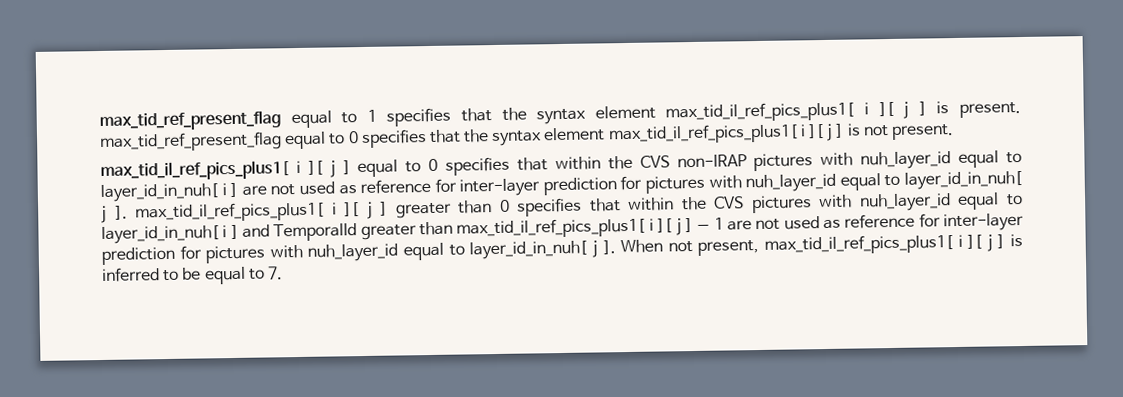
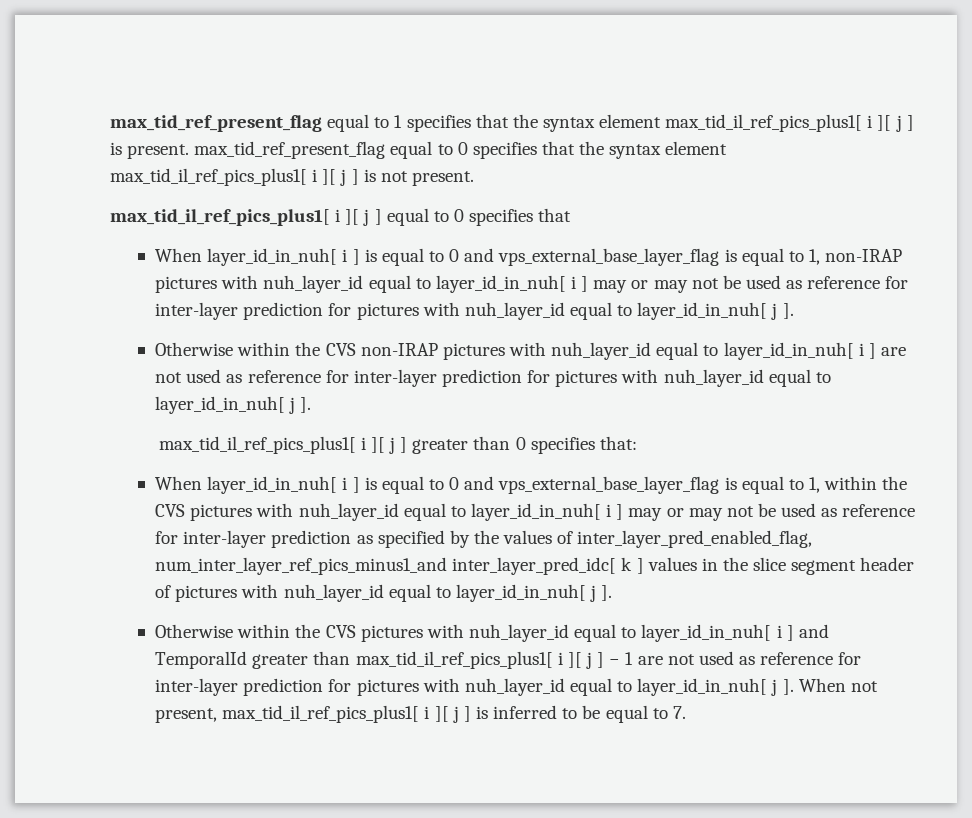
- max_tid_il_ref_pics_plus1[ i ][ j ] equal to 0 specifies that within the CVS non-IRAP pictures with nuh_layer_id equal to layer_id_in_nuh[ i ] are not used as reference for inter-layer prediction for pictures with nuh_layer_id equal to layer_id_in_nuh[ j ]. max_tid_il_ref_pics_plus1[ i ][ j ] greater than 0 specifies that within the CVS pictures with nuh_layer_id equal to layer_id_in_nuh[ i ] and TemporalId greater than max_tid_il_ref_pics_plus1[ i ][ j ] − 1 are not used as reference for inter-layer prediction for pictures with nuh_layer_id equal to layer_id_in_nuh[ j ].
+ max_tid_il_ref_pics_plus1[ i ][ j ] equal to 0 specifies that
+ When layer_id_in_nuh[ i ] is equal to 0 and vps_external_base_layer_flag is equal to 1, non-IRAP pictures with nuh_layer_id equal to layer_id_in_nuh[ i ] may or may not be used as reference for inter-layer prediction for pictures with nuh_layer_id equal to layer_id_in_nuh[ j ].
+ Otherwise within the CVS non-IRAP pictures with nuh_layer_id equal to layer_id_in_nuh[ i ] are not used as reference for inter-layer prediction for pictures with nuh_layer_id equal to layer_id_in_nuh[ j ].
+ max_tid_il_ref_pics_plus1[ i ][ j ] greater than 0 specifies that:
+ When layer_id_in_nuh[ i ] is equal to 0 and vps_external_base_layer_flag is equal to 1, within the CVS pictures with nuh_layer_id equal to layer_id_in_nuh[ i ] may or may not be used as reference for inter-layer prediction as specified by the values of inter_layer_pred_enabled_flag, num_inter_layer_ref_pics_minus1_and inter_layer_pred_idc[ k ] values in the slice segment header of pictures with nuh_layer_id equal to layer_id_in_nuh[ j ].
+ Otherwise within the CVS pictures with nuh_layer_id equal to layer_id_in_nuh[ i ] and TemporalId greater than max_tid_il_ref_pics_plus1[ i ][ j ] − 1 are not used as reference for inter-layer prediction for pictures with nuh_layer_id equal to layer_id_in_nuh[ j ].

